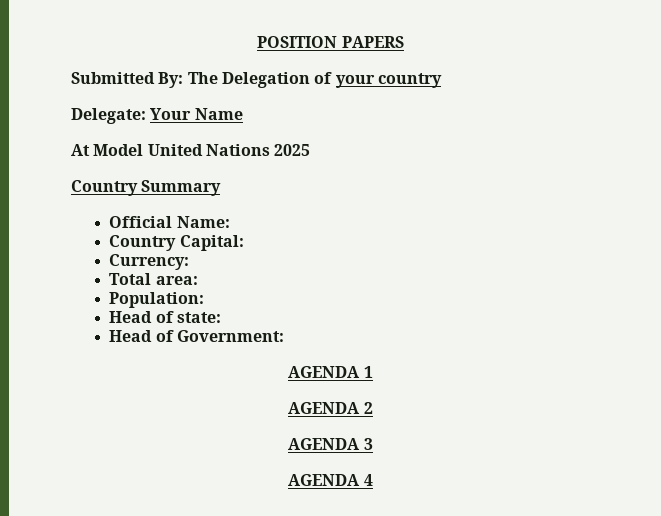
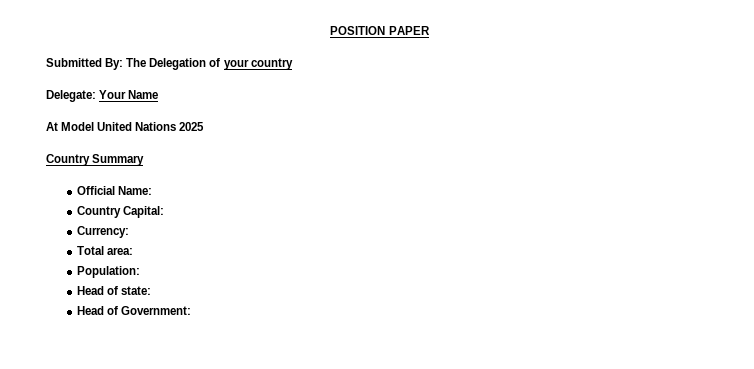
- POSITION PAPERS
+ POSITION PAPER
- AGENDA 1
- AGENDA 2
- AGENDA 3
- AGENDA 4

